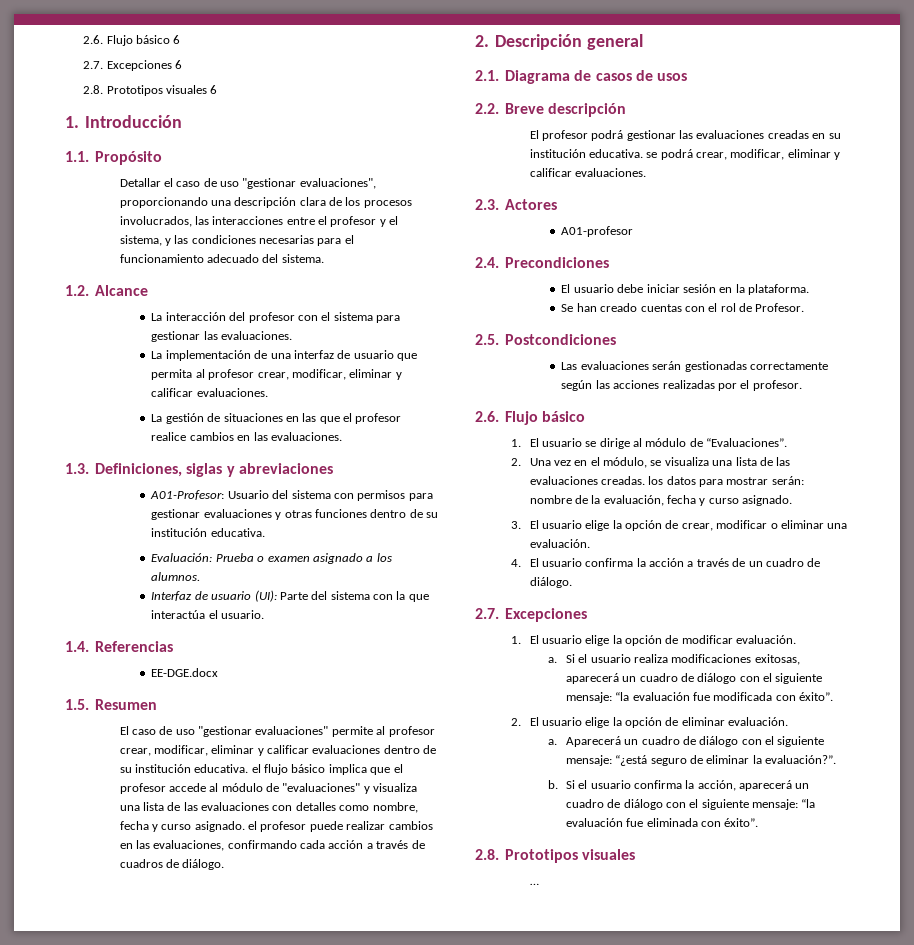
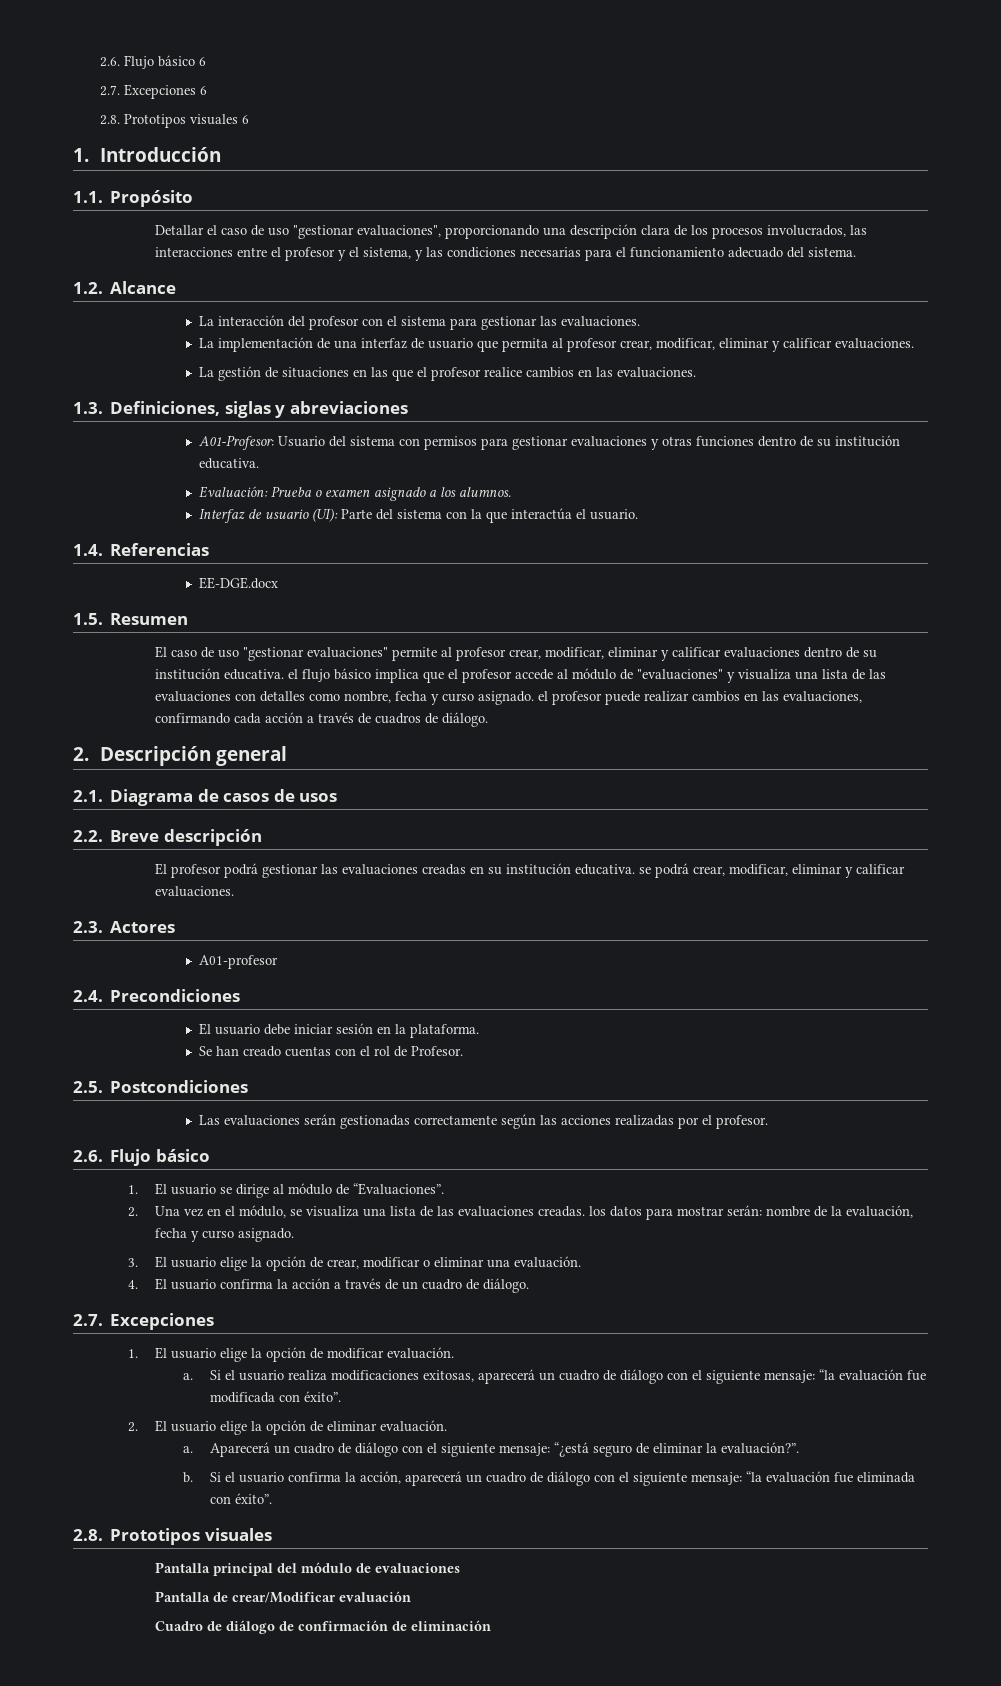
- …
+ Pantalla principal del módulo de evaluaciones
+ Pantalla de crear/Modificar evaluación
+ Cuadro de diálogo de confirmación de eliminación

